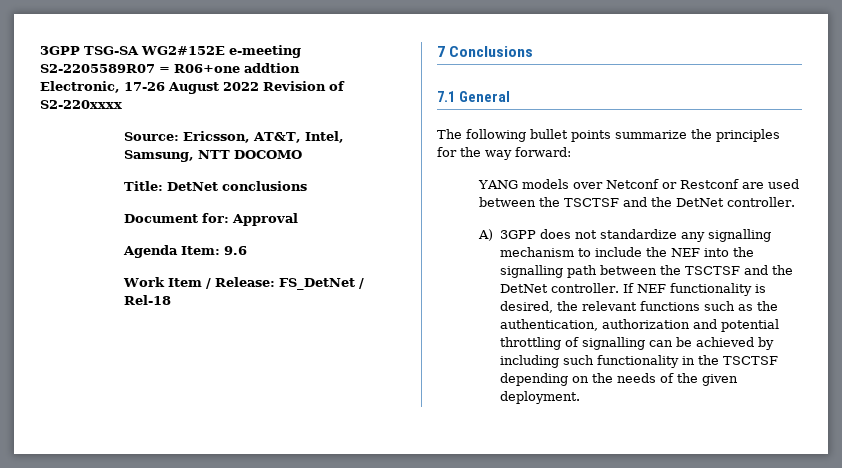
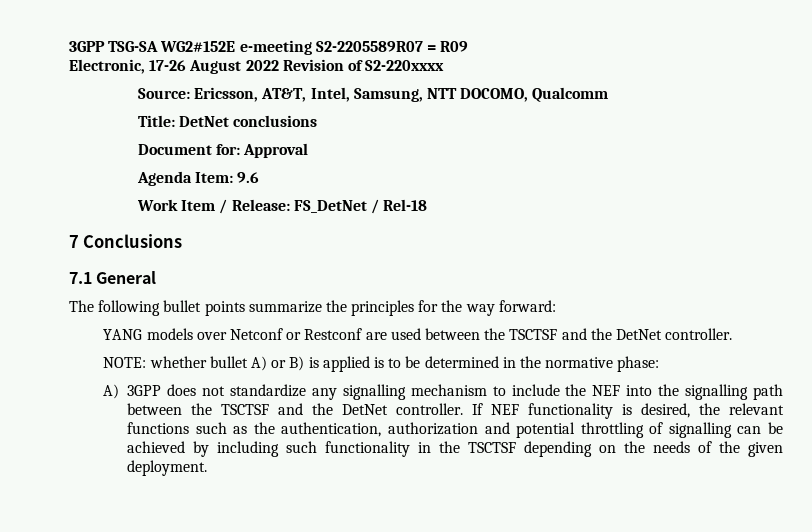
- 3GPP TSG-SA WG2#152E e-meeting S2-2205589R07 = R06+one addtion
+ 3GPP TSG-SA WG2#152E e-meeting S2-2205589R07 = R09
- Source: Ericsson, AT&T, Intel, Samsung, NTT DOCOMO
+ Source: Ericsson, AT&T, Intel, Samsung, NTT DOCOMO, Qualcomm
+ NOTE: whether bullet A) or B) is applied is to be determined in the normative phase:

